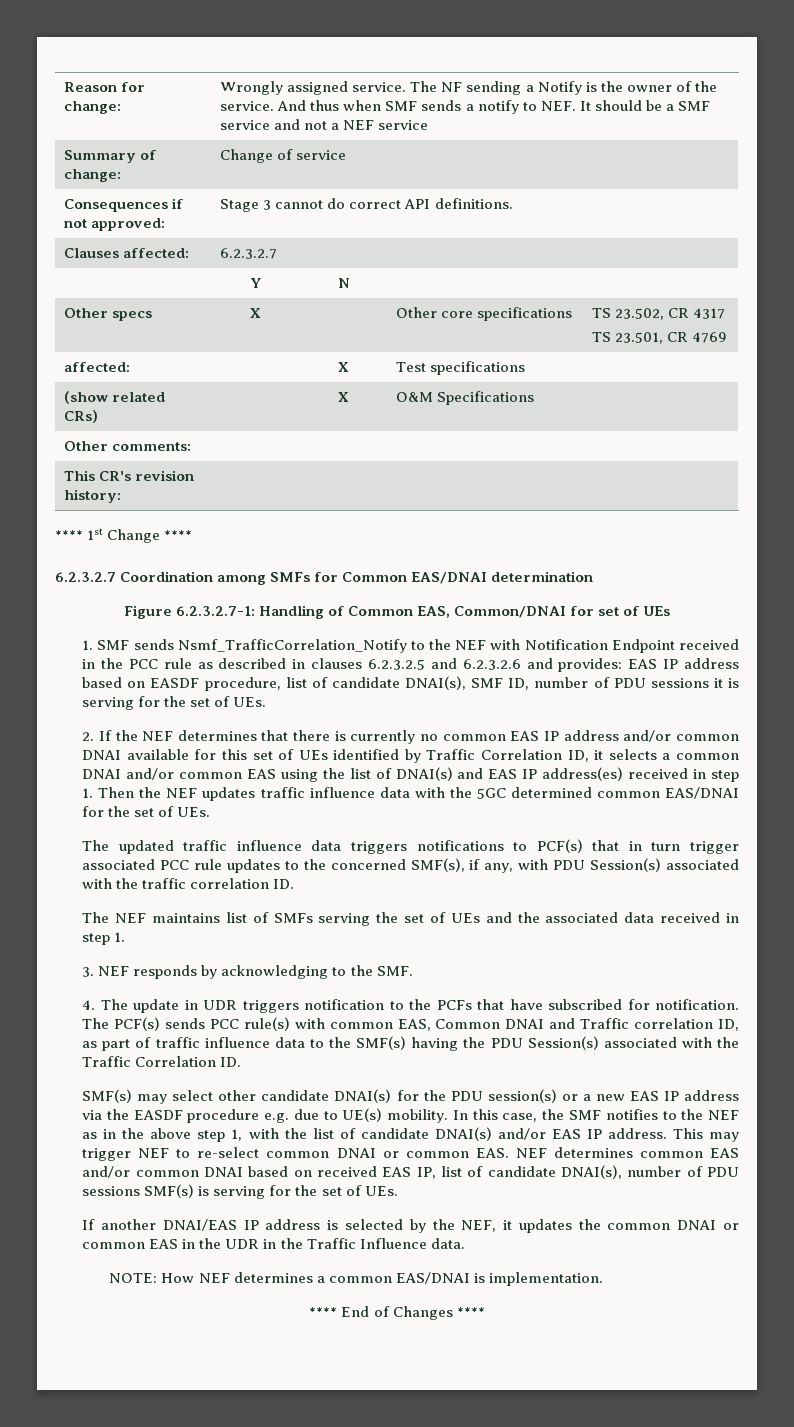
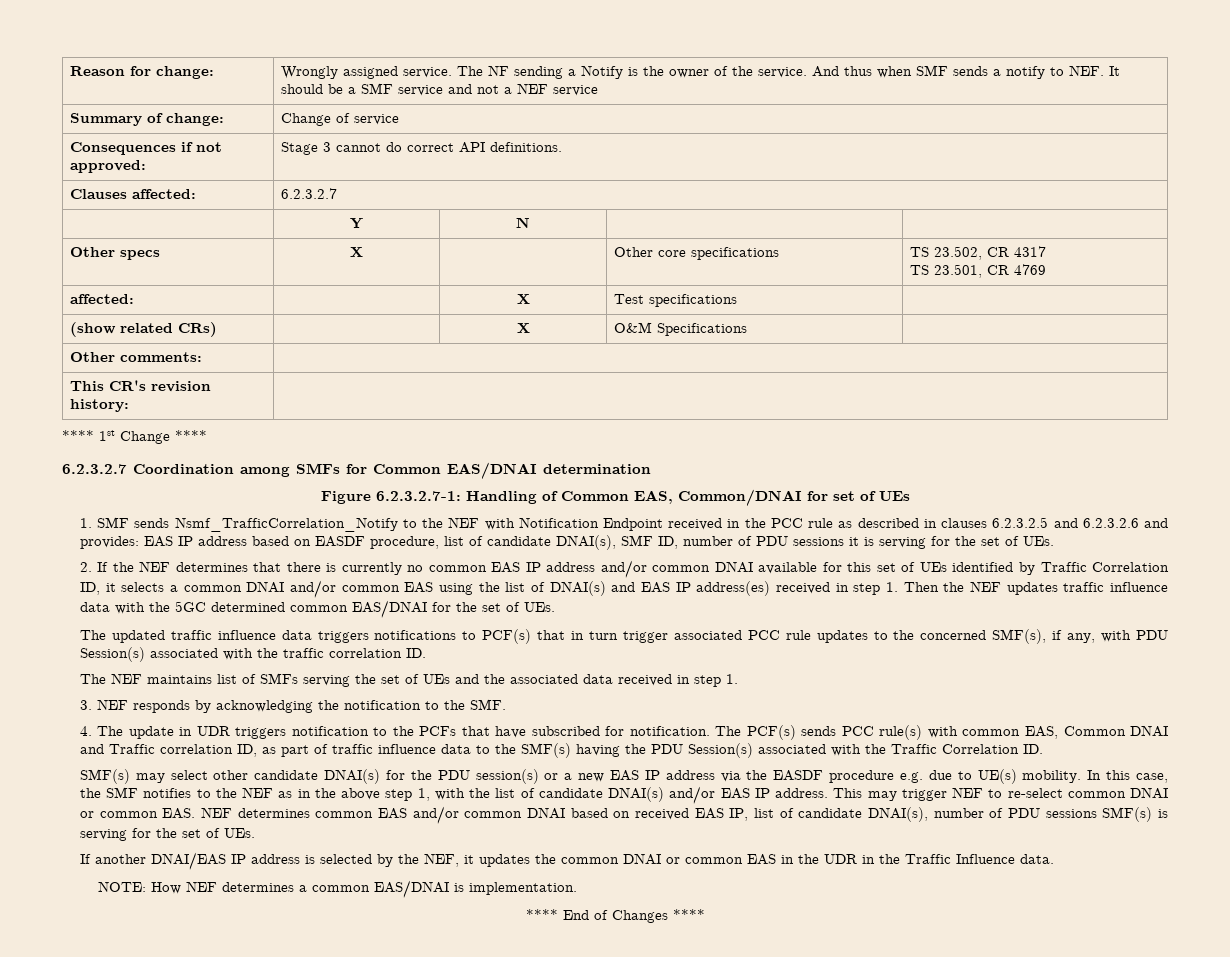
- 3. NEF responds by acknowledging to the SMF.
+ 3. NEF responds by acknowledging the notification to the SMF.

